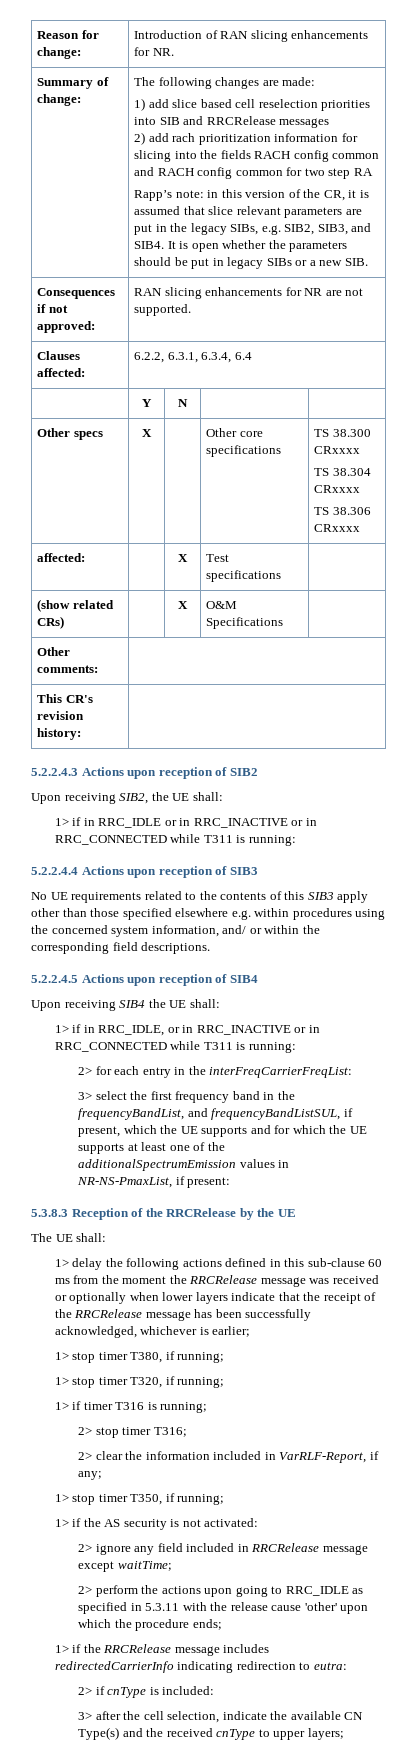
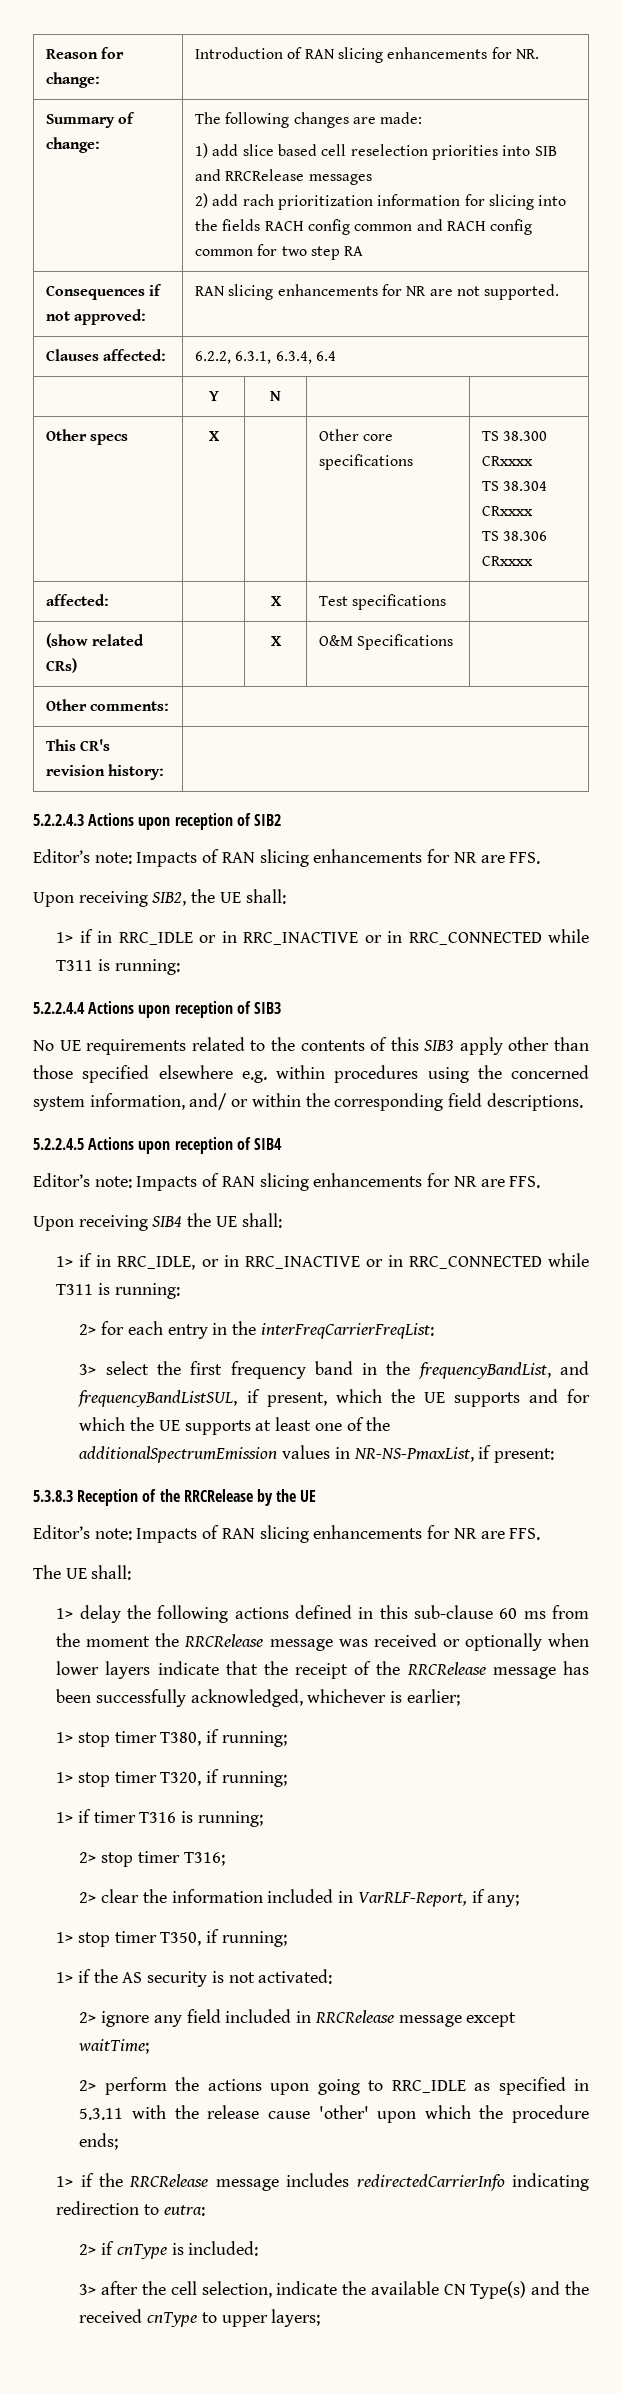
- Rapp’s note: in this version of the CR, it is assumed that slice relevant parameters are put in the legacy SIBs, e.g. SIB2, SIB3, and SIB4. It is open whether the parameters should be put in legacy SIBs or a new SIB.
  5.2.2.4.3 Actions upon reception of SIB2
+ Editor’s note: Impacts of RAN slicing enhancements for NR are FFS.
  5.2.2.4.5 Actions upon reception of SIB4
+ Editor’s note: Impacts of RAN slicing enhancements for NR are FFS.
  5.3.8.3 Reception of the RRCRelease by the UE
+ Editor’s note: Impacts of RAN slicing enhancements for NR are FFS.

